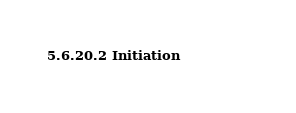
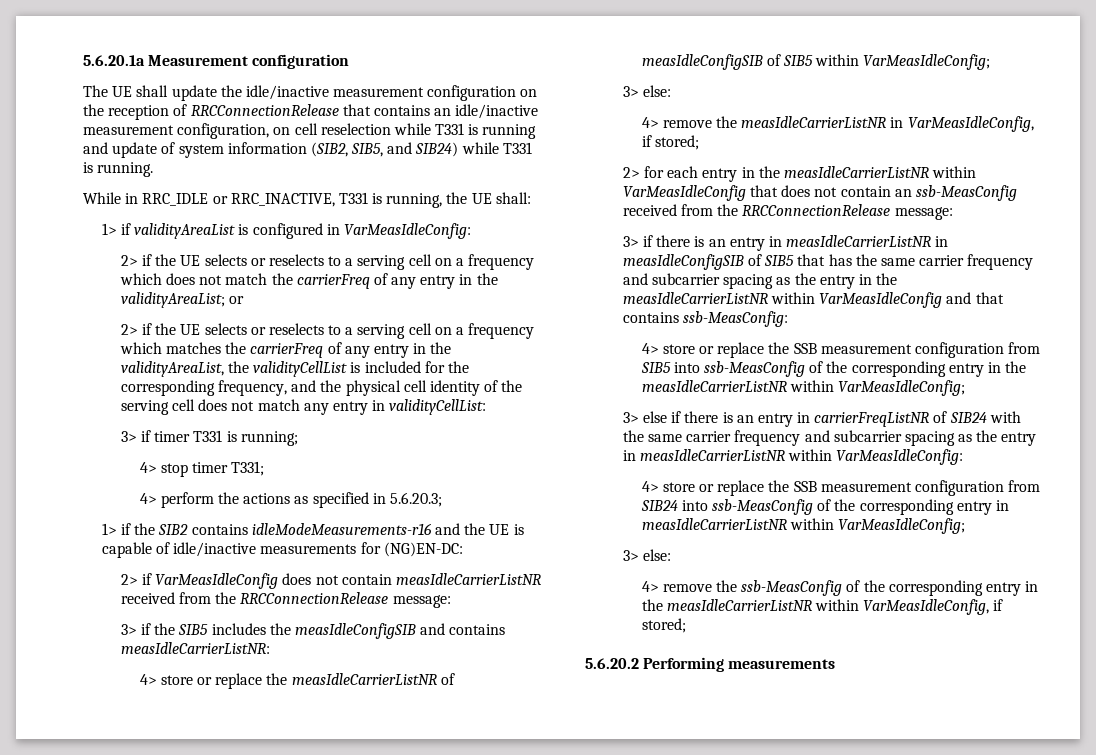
- 5.6.20.2 Initiation
+ 5.6.20.1a Measurement configuration
+ The UE shall update the idle/inactive measurement configuration on the reception of RRCConnectionRelease that contains an idle/inactive measurement configuration, on cell reselection while T331 is running and update of system information (SIB2, SIB5, and SIB24) while T331 is running.
+ While in RRC_IDLE or RRC_INACTIVE, T331 is running, the UE shall:
+ 1> if validityAreaList is configured in VarMeasIdleConfig:
+ 2> if the UE selects or reselects to a serving cell on a frequency which does not match the carrierFreq of any entry in the validityAreaList; or
+ 2> if the UE selects or reselects to a serving cell on a frequency which matches the carrierFreq of any entry in the validityAreaList, the validityCellList is included for the corresponding frequency, and the physical cell identity of the serving cell does not match any entry in validityCellList:
+ 3> if timer T331 is running;
+ 4> stop timer T331;
+ 4> perform the actions as specified in 5.6.20.3;
+ 1> if the SIB2 contains idleModeMeasurements-r16 and the UE is capable of idle/inactive measurements for (NG)EN-DC:
+ 2> if VarMeasIdleConfig does not contain measIdleCarrierListNR received from the RRCConnectionRelease message:
+ 3> if the SIB5 includes the measIdleConfigSIB and contains measIdleCarrierListNR:
+ 4> store or replace the measIdleCarrierListNR of measIdleConfigSIB of SIB5 within VarMeasIdleConfig;
+ 3> else:
+ 4> remove the measIdleCarrierListNR in VarMeasIdleConfig, if stored;
+ 2> for each entry in the measIdleCarrierListNR within VarMeasIdleConfig that does not contain an ssb-MeasConfig received from the RRCConnectionRelease message:
+ 3> if there is an entry in measIdleCarrierListNR in measIdleConfigSIB of SIB5 that has the same carrier frequency and subcarrier spacing as the entry in the measIdleCarrierListNR within VarMeasIdleConfig and that contains ssb-MeasConfig:
+ 4> store or replace the SSB measurement configuration from SIB5 into ssb-MeasConfig of the corresponding entry in the measIdleCarrierListNR within VarMeasIdleConfig;
+ 3> else if there is an entry in carrierFreqListNR of SIB24 with the same carrier frequency and subcarrier spacing as the entry in measIdleCarrierListNR within VarMeasIdleConfig:
+ 4> store or replace the SSB measurement configuration from SIB24 into ssb-MeasConfig of the corresponding entry in measIdleCarrierListNR within VarMeasIdleConfig;
+ 3> else:
+ 4> remove the ssb-MeasConfig of the corresponding entry in the measIdleCarrierListNR within VarMeasIdleConfig, if stored;
+ 5.6.20.2 Performing measurements

